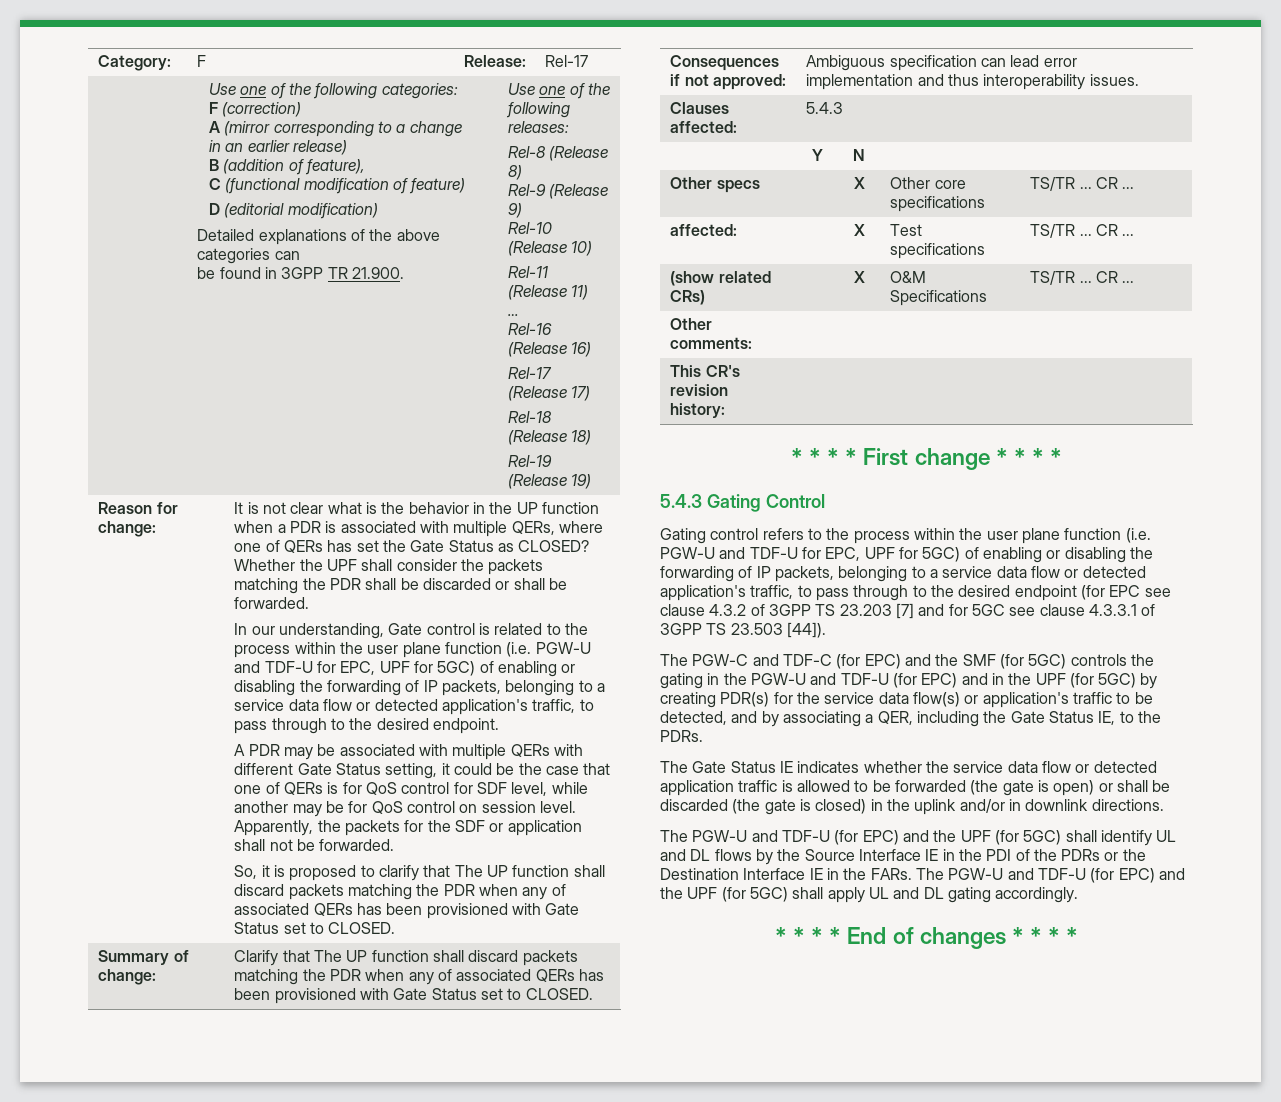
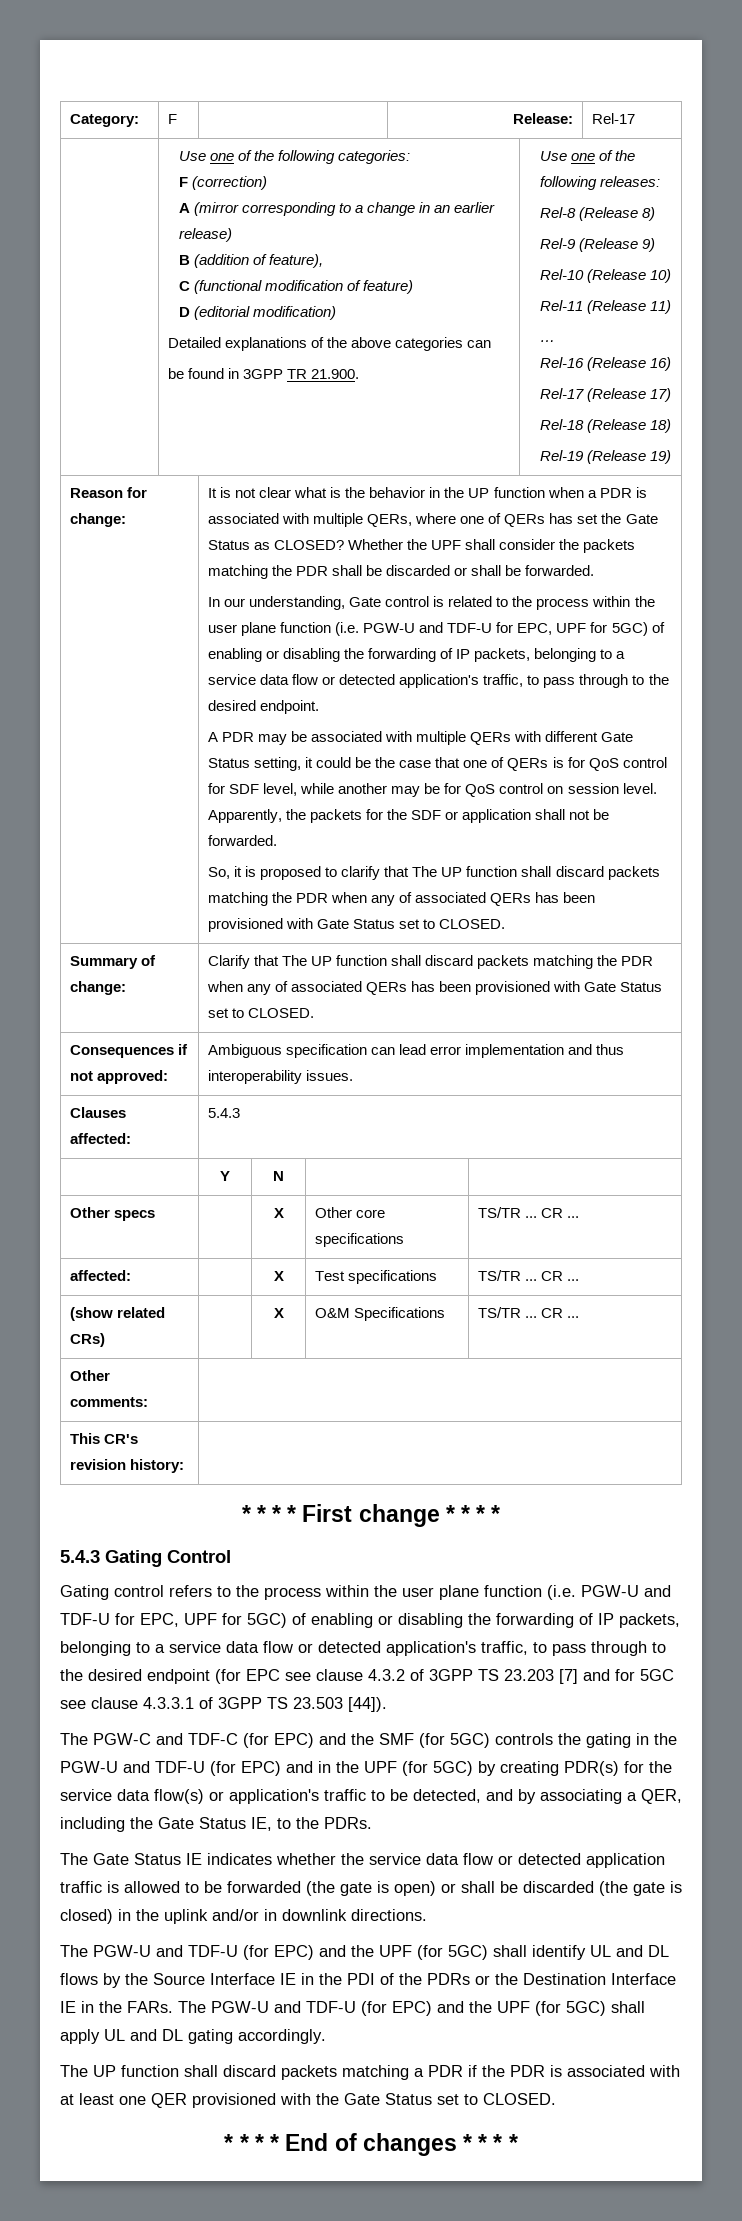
+ The UP function shall discard packets matching a PDR if the PDR is associated with at least one QER provisioned with the Gate Status set to CLOSED.

